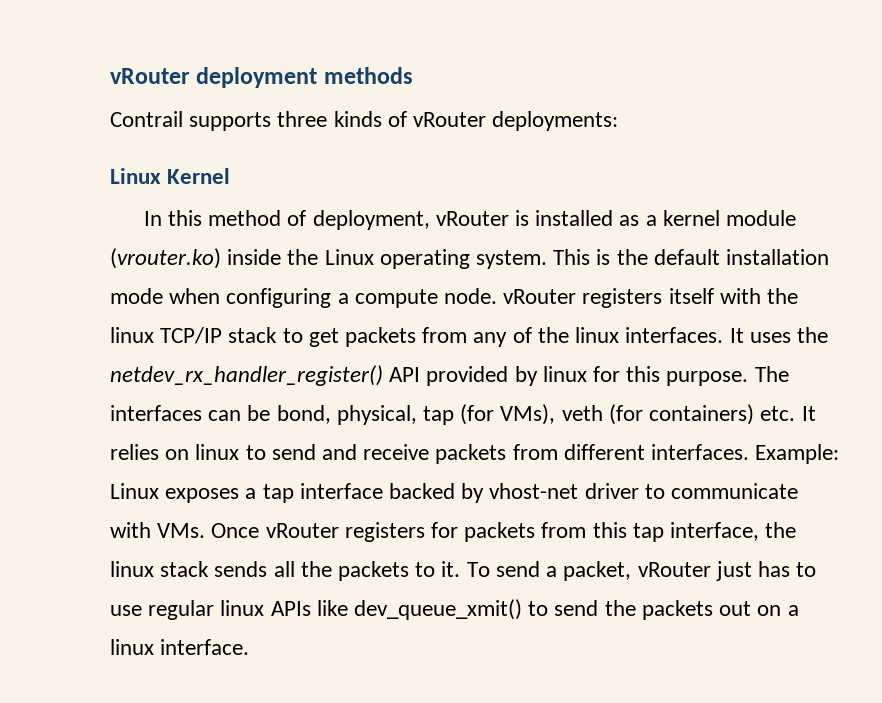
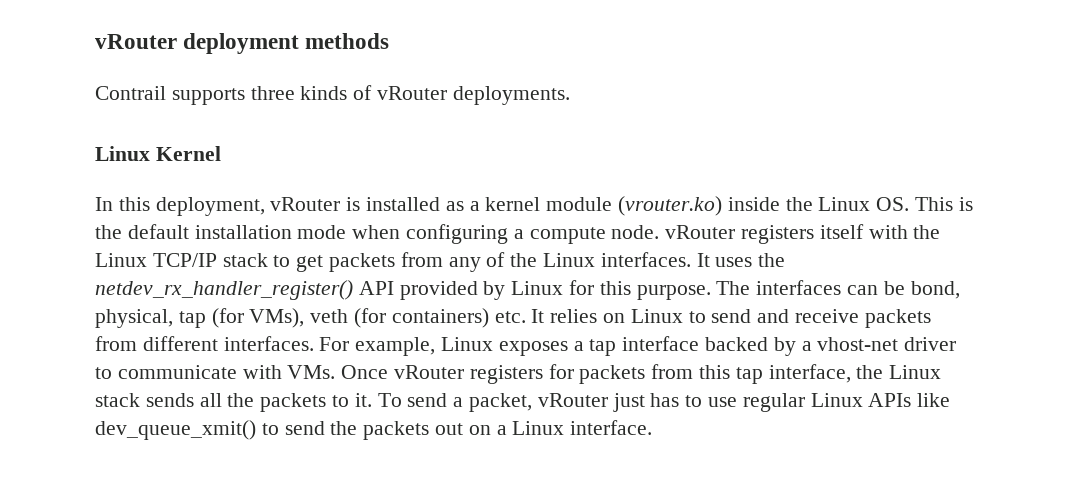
- Contrail supports three kinds of vRouter deployments:
+ Contrail supports three kinds of vRouter deployments.
- In this method of deployment, vRouter is installed as a kernel module (vrouter.ko) inside the Linux operating system. This is the default installation mode when configuring a compute node. vRouter registers itself with the linux TCP/IP stack to get packets from any of the linux interfaces.
+ In this deployment, vRouter is installed as a kernel module (vrouter.ko) inside the Linux OS. This is the default installation mode when configuring a compute node. vRouter registers itself with the Linux TCP/IP stack to get packets from any of the Linux interfaces.
- It uses the netdev_rx_handler_register() API provided by linux for this purpose.
+ It uses the netdev_rx_handler_register() API provided by Linux for this purpose.
- The interfaces can be bond, physical, tap (for VMs), veth (for containers) etc. It relies on linux to send and receive packets from different interfaces.
+ The interfaces can be bond, physical, tap (for VMs), veth (for containers) etc. It relies on Linux to send and receive packets from different interfaces.
- Example: Linux exposes a tap interface backed by vhost-net driver to communicate with VMs. Once vRouter registers for packets from this tap interface, the linux stack sends all the packets to it.
+ For example, Linux exposes a tap interface backed by a vhost-net driver to communicate with VMs. Once vRouter registers for packets from this tap interface, the Linux stack sends all the packets to it.
- To send a packet, vRouter just has to use regular linux APIs like dev_queue_xmit() to send the packets out on a linux interface.
+ To send a packet, vRouter just has to use regular Linux APIs like dev_queue_xmit() to send the packets out on a Linux interface.

